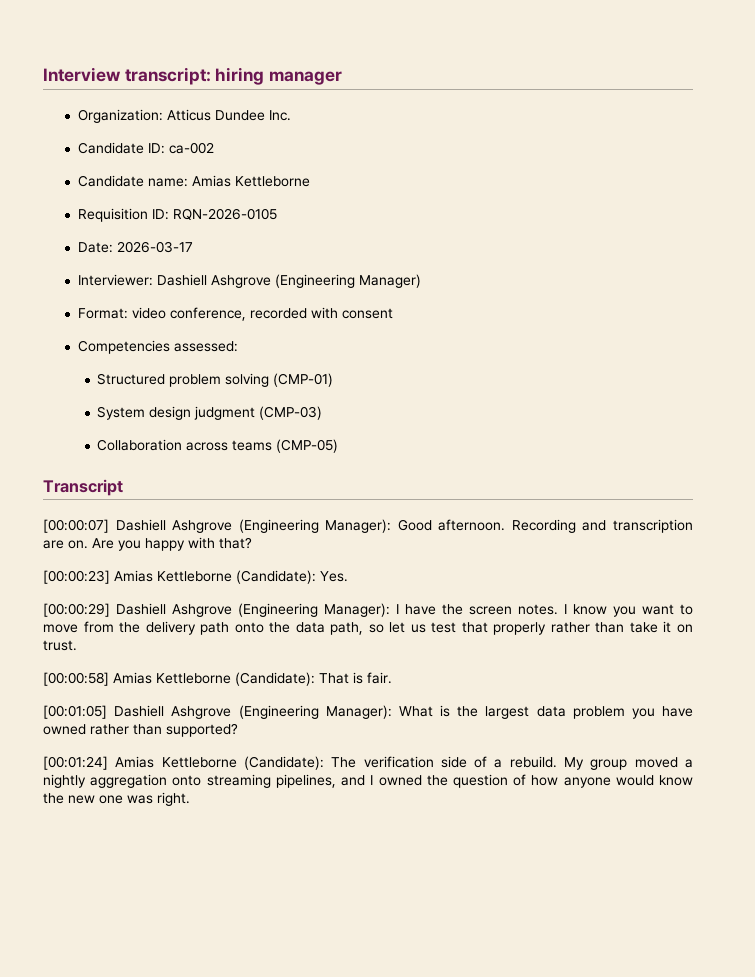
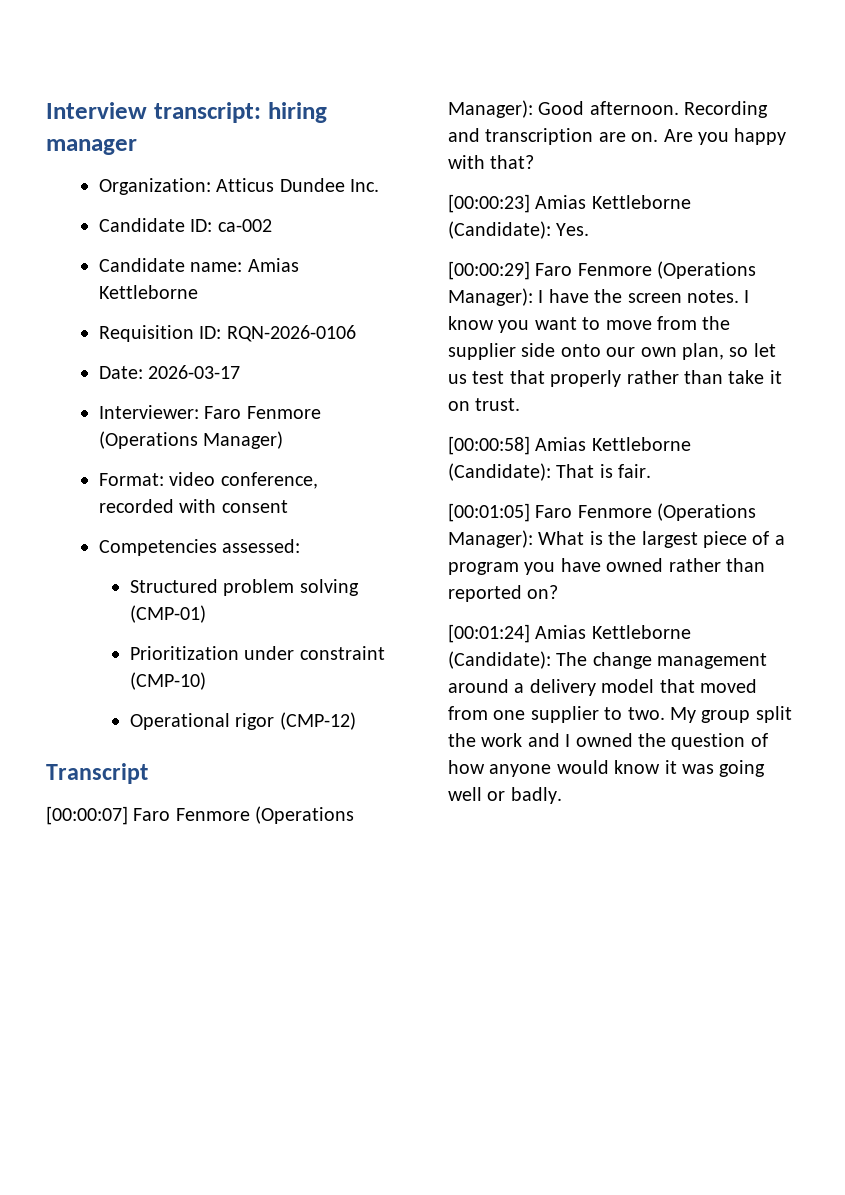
- Requisition ID: RQN-2026-0105
+ Requisition ID: RQN-2026-0106
- Interviewer: Dashiell Ashgrove (Engineering Manager)
+ Interviewer: Faro Fenmore (Operations Manager)
- System design judgment (CMP-03)
- Collaboration across teams (CMP-05)
+ Prioritization under constraint (CMP-10)
+ Operational rigor (CMP-12)
- [00:00:07] Dashiell Ashgrove (Engineering Manager): Good afternoon.
+ [00:00:07] Faro Fenmore (Operations Manager): Good afternoon.
- [00:00:29] Dashiell Ashgrove (Engineering Manager): I have the screen notes.
+ [00:00:29] Faro Fenmore (Operations Manager): I have the screen notes.
- I know you want to move from the delivery path onto the data path, so let us test that properly rather than take it on trust.
+ I know you want to move from the supplier side onto our own plan, so let us test that properly rather than take it on trust.
- [00:01:05] Dashiell Ashgrove (Engineering Manager): What is the largest data problem you have owned rather than supported?
+ [00:01:05] Faro Fenmore (Operations Manager): What is the largest piece of a program you have owned rather than reported on?
- [00:01:24] Amias Kettleborne (Candidate): The verification side of a rebuild. My group moved a nightly aggregation onto streaming pipelines, and I owned the question of how anyone would know the new one was right.
+ [00:01:24] Amias Kettleborne (Candidate): The change management around a delivery model that moved from one supplier to two. My group split the work and I owned the question of how anyone would know it was going well or badly.

